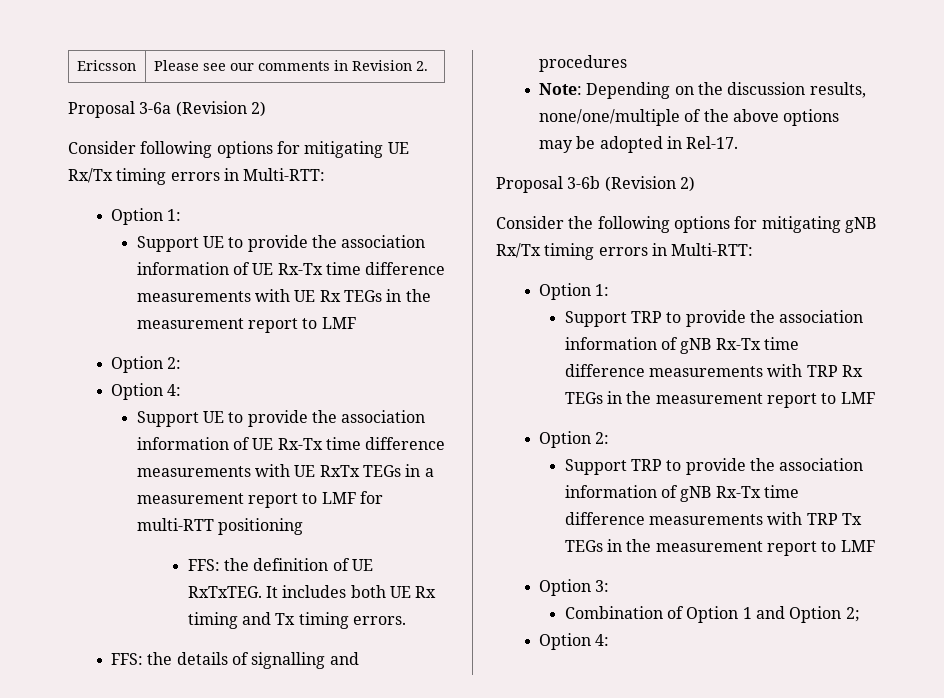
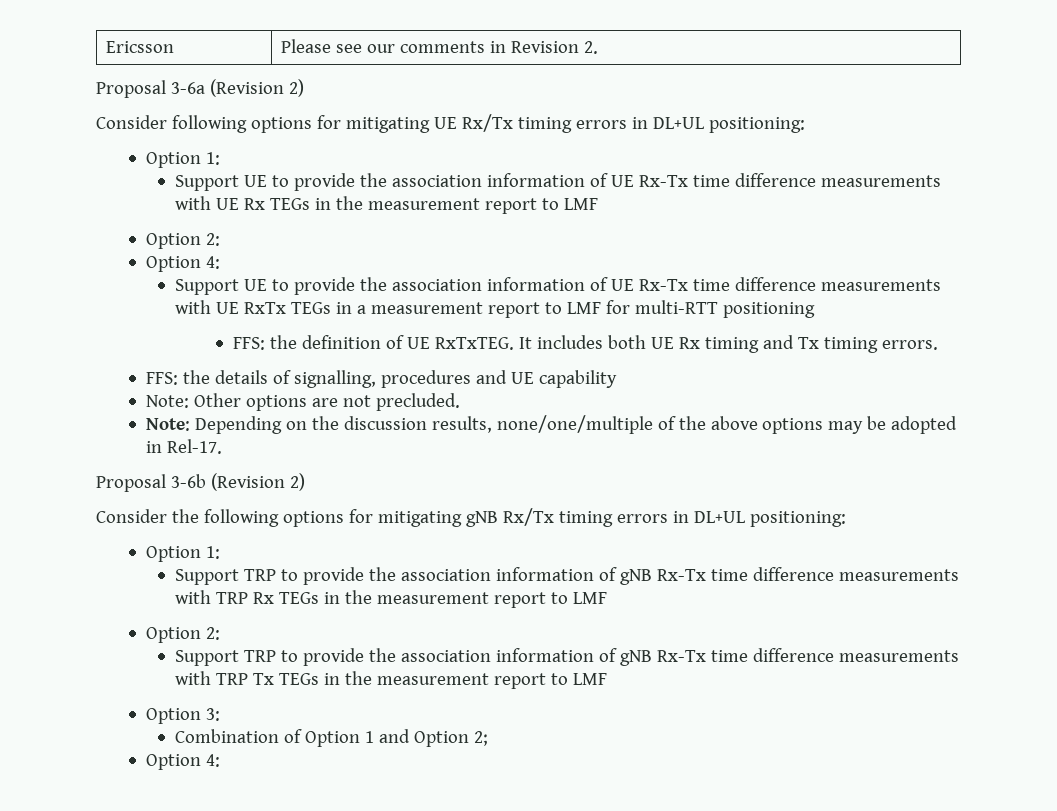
- Consider following options for mitigating UE Rx/Tx timing errors in Multi-RTT:
+ Consider following options for mitigating UE Rx/Tx timing errors in DL+UL positioning:
- FFS: the details of signalling and procedures
+ FFS: the details of signalling, procedures and UE capability
+ Note: Other options are not precluded.
- Consider the following options for mitigating gNB Rx/Tx timing errors in Multi-RTT:
+ Consider the following options for mitigating gNB Rx/Tx timing errors in DL+UL positioning:

